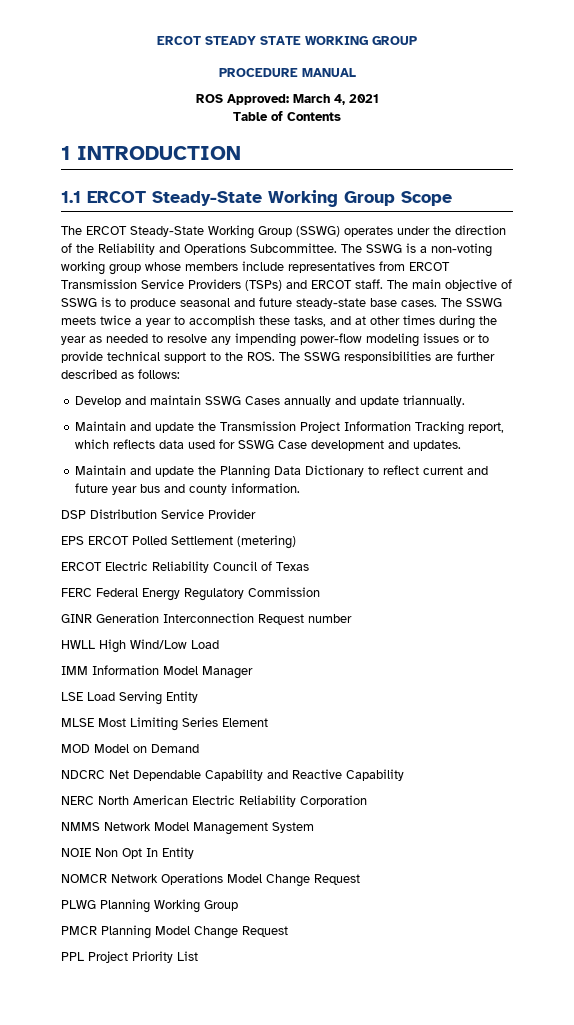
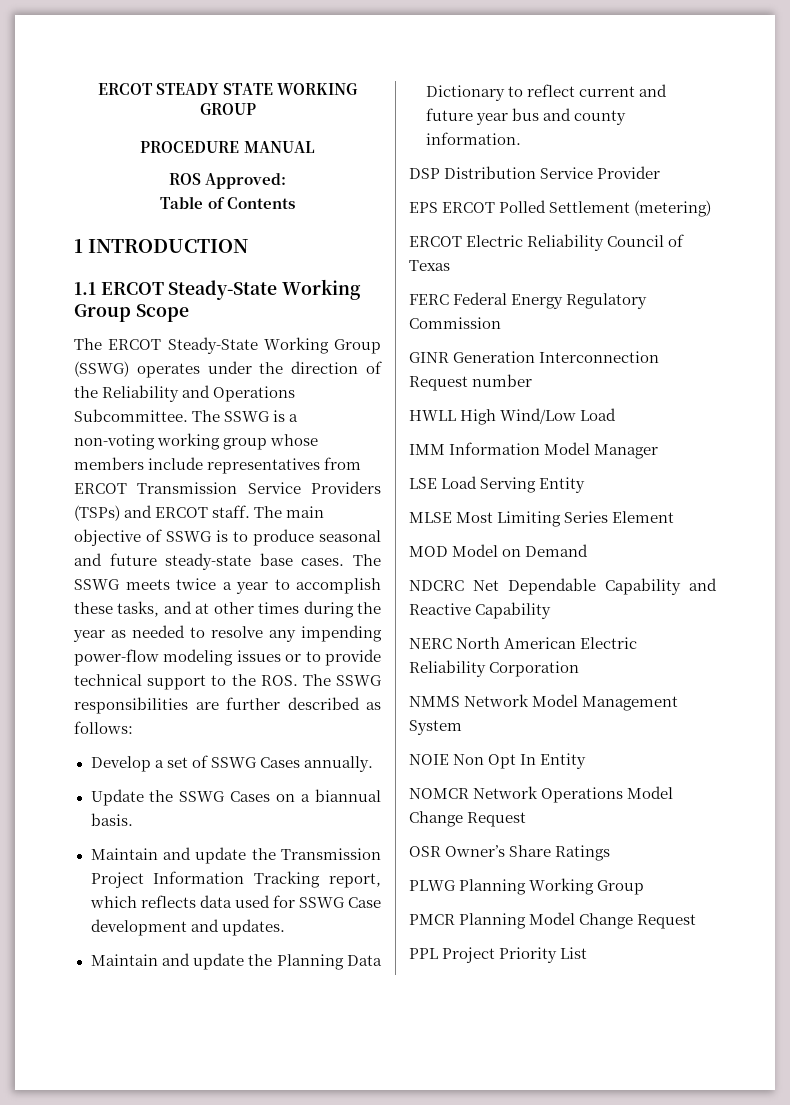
- ROS Approved: March 4, 2021
+ ROS Approved:
- Develop and maintain SSWG Cases annually and update triannually.
+ Develop a set of SSWG Cases annually.
+ Update the SSWG Cases on a biannual basis.
+ OSR Owner’s Share Ratings

